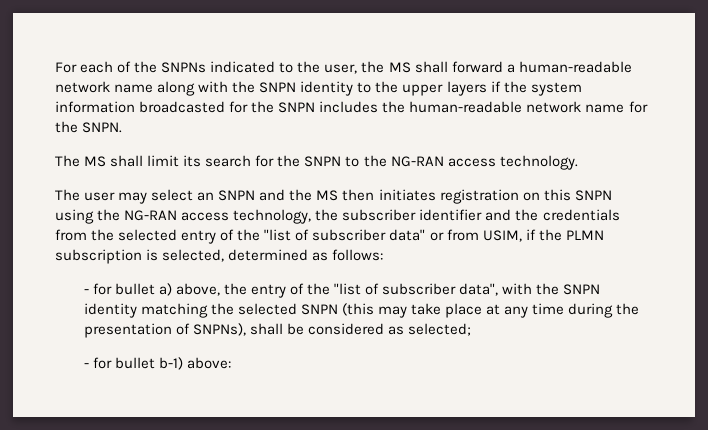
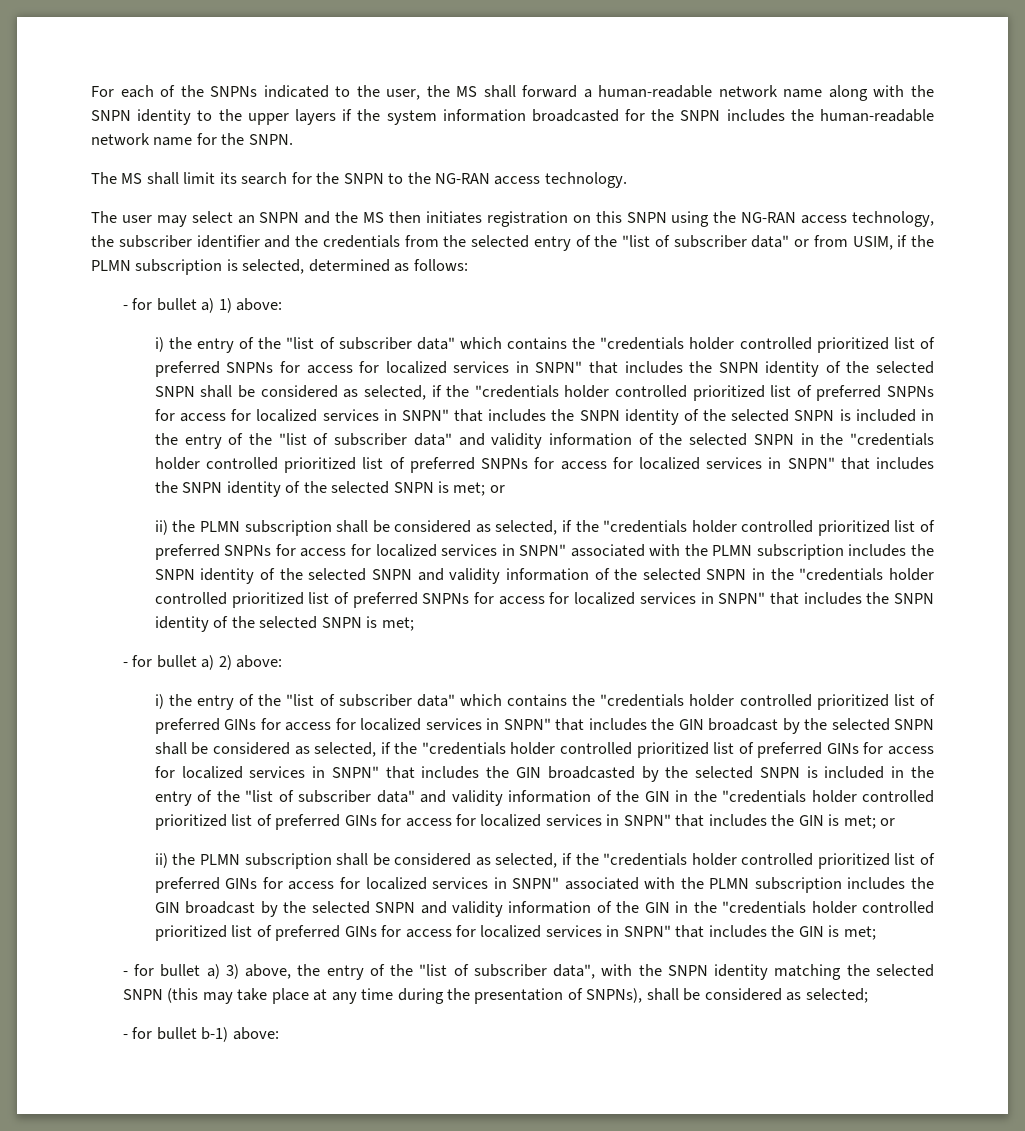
- - for bullet a) above, the entry of the "list of subscriber data", with the SNPN identity matching the selected SNPN (this may take place at any time during the presentation of SNPNs), shall be considered as selected;
+ - for bullet a) 1) above:
+ i) the entry of the "list of subscriber data" which contains the "credentials holder controlled prioritized list of preferred SNPNs for access for localized services in SNPN" that includes the SNPN identity of the selected SNPN shall be considered as selected, if the "credentials holder controlled prioritized list of preferred SNPNs for access for localized services in SNPN" that includes the SNPN identity of the selected SNPN is included in the entry of the "list of subscriber data" and validity information of the selected SNPN in the "credentials holder controlled prioritized list of preferred SNPNs for access for localized services in SNPN" that includes the SNPN identity of the selected SNPN is met; or
+ ii) the PLMN subscription shall be considered as selected, if the "credentials holder controlled prioritized list of preferred SNPNs for access for localized services in SNPN" associated with the PLMN subscription includes the SNPN identity of the selected SNPN and validity information of the selected SNPN in the "credentials holder controlled prioritized list of preferred SNPNs for access for localized services in SNPN" that includes the SNPN identity of the selected SNPN is met;
+ - for bullet a) 2) above:
+ i) the entry of the "list of subscriber data" which contains the "credentials holder controlled prioritized list of preferred GINs for access for localized services in SNPN" that includes the GIN broadcast by the selected SNPN shall be considered as selected, if the "credentials holder controlled prioritized list of preferred GINs for access for localized services in SNPN" that includes the GIN broadcasted by the selected SNPN is included in the entry of the "list of subscriber data" and validity information of the GIN in the "credentials holder controlled prioritized list of preferred GINs for access for localized services in SNPN" that includes the GIN is met; or
+ ii) the PLMN subscription shall be considered as selected, if the "credentials holder controlled prioritized list of preferred GINs for access for localized services in SNPN" associated with the PLMN subscription includes the GIN broadcast by the selected SNPN and validity information of the GIN in the "credentials holder controlled prioritized list of preferred GINs for access for localized services in SNPN" that includes the GIN is met;
+ - for bullet a) 3) above, the entry of the "list of subscriber data", with the SNPN identity matching the selected SNPN (this may take place at any time during the presentation of SNPNs), shall be considered as selected;

